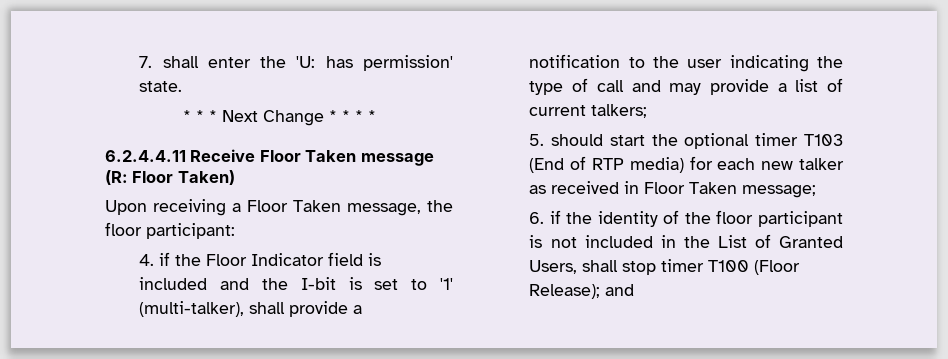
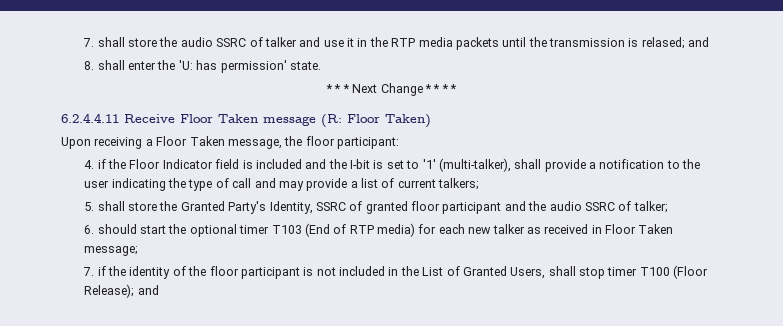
- 7. shall enter the 'U: has permission' state.
+ 7. shall store the audio SSRC of talker and use it in the RTP media packets until the transmission is relased; and
+ 8. shall enter the 'U: has permission' state.
- 5. should start the optional timer T103 (End of RTP media) for each new talker as received in Floor Taken message;
+ 5. shall store the Granted Party's Identity, SSRC of granted floor participant and the audio SSRC of talker;
+ 6. should start the optional timer T103 (End of RTP media) for each new talker as received in Floor Taken message;
- 6. if the identity of the floor participant is not included in the List of Granted Users, shall stop timer T100 (Floor Release); and
+ 7. if the identity of the floor participant is not included in the List of Granted Users, shall stop timer T100 (Floor Release); and

